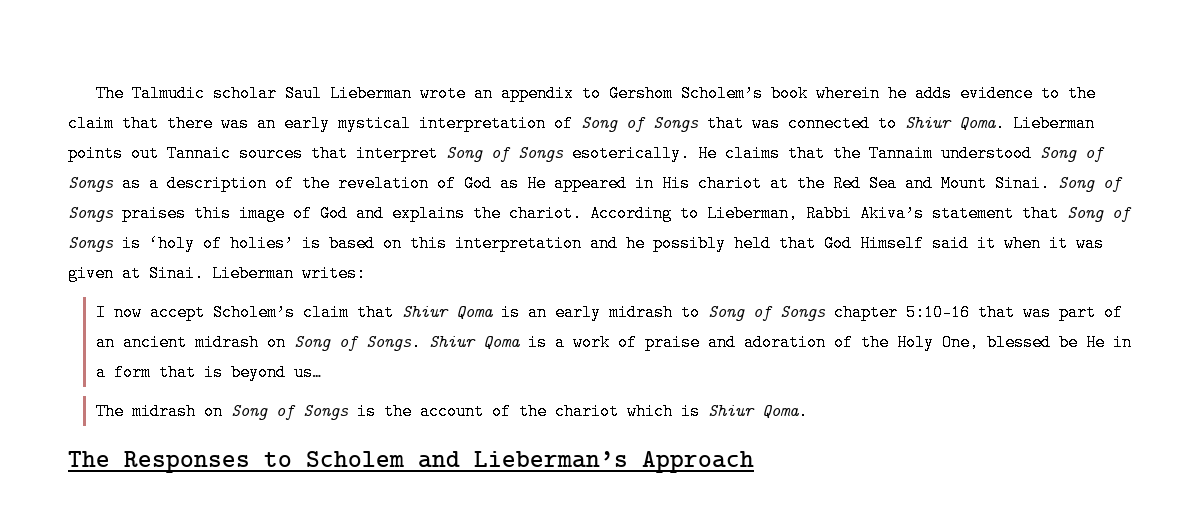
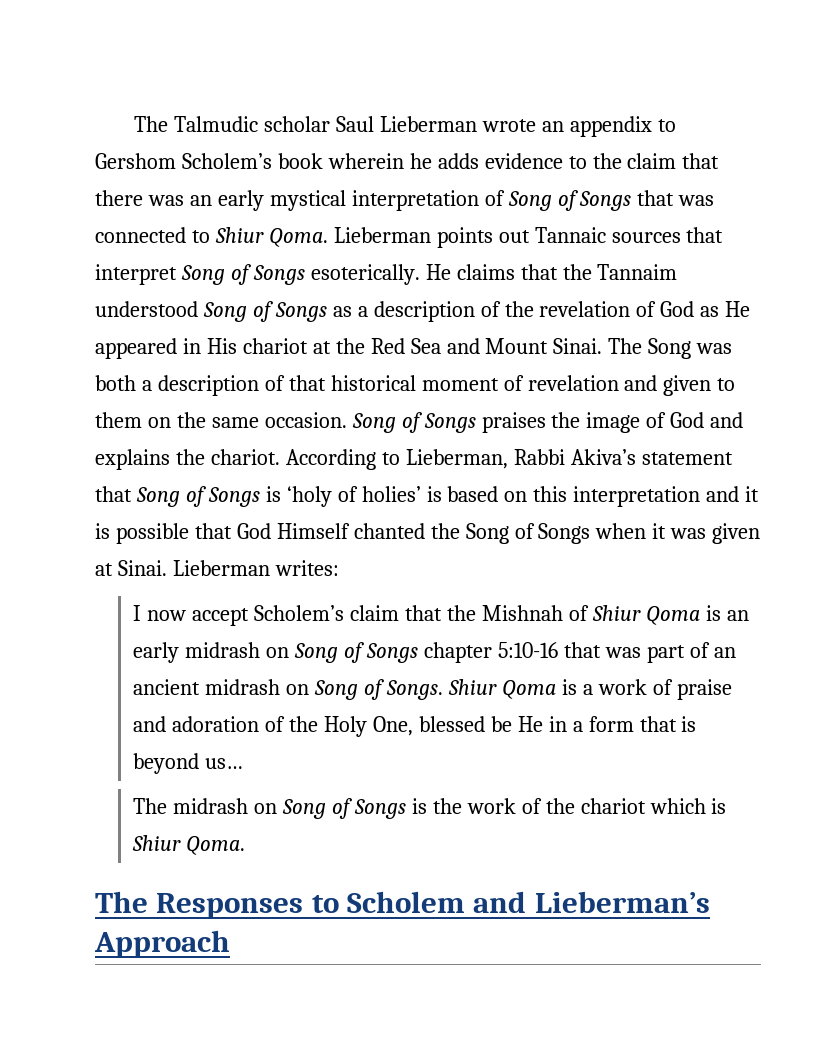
+ The Song was both a description of that historical moment of revelation and given to them on the same occasion.
- Song of Songs praises this image of God and explains the chariot.
+ Song of Songs praises the image of God and explains the chariot.
- According to Lieberman, Rabbi Akiva’s statement that Song of Songs is ‘holy of holies’ is based on this interpretation and he possibly held that God Himself said it when it was given at Sinai.
+ According to Lieberman, Rabbi Akiva’s statement that Song of Songs is ‘holy of holies’ is based on this interpretation and it is possible that God Himself chanted the Song of Songs when it was given at Sinai.
- I now accept Scholem’s claim that Shiur Qoma is an early midrash to Song of Songs chapter 5:10-16 that was part of an ancient midrash on Song of Songs.
+ I now accept Scholem’s claim that the Mishnah of Shiur Qoma is an early midrash on Song of Songs chapter 5:10-16 that was part of an ancient midrash on Song of Songs.
- The midrash on Song of Songs is the account of the chariot which is Shiur Qoma.
+ The midrash on Song of Songs is the work of the chariot which is Shiur Qoma.

